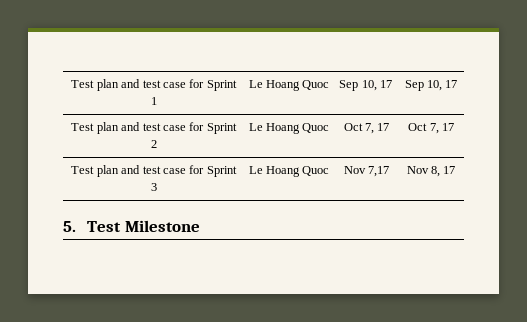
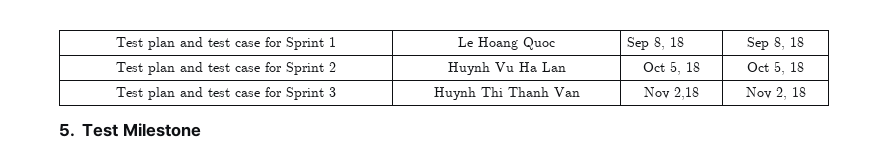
- Test plan and test case for Sprint 1 | Le Hoang Quoc | Sep 10, 17 | Sep 10, 17
+ Test plan and test case for Sprint 1 | Le Hoang Quoc | Sep 8, 18 | Sep 8, 18
- Test plan and test case for Sprint 2 | Le Hoang Quoc | Oct 7, 17 | Oct 7, 17
+ Test plan and test case for Sprint 2 | Huynh Vu Ha Lan | Oct 5, 18 | Oct 5, 18
- Test plan and test case for Sprint 3 | Le Hoang Quoc | Nov 7,17 | Nov 8, 17
+ Test plan and test case for Sprint 3 | Huynh Thi Thanh Van | Nov 2,18 | Nov 2, 18

